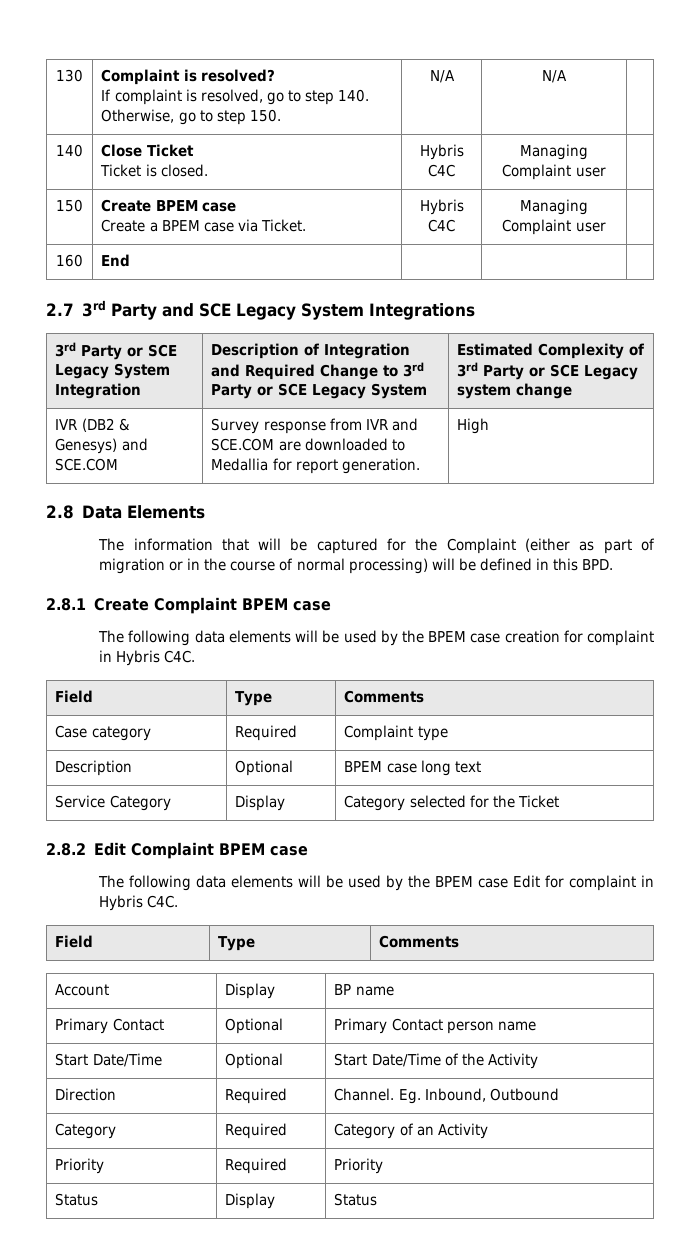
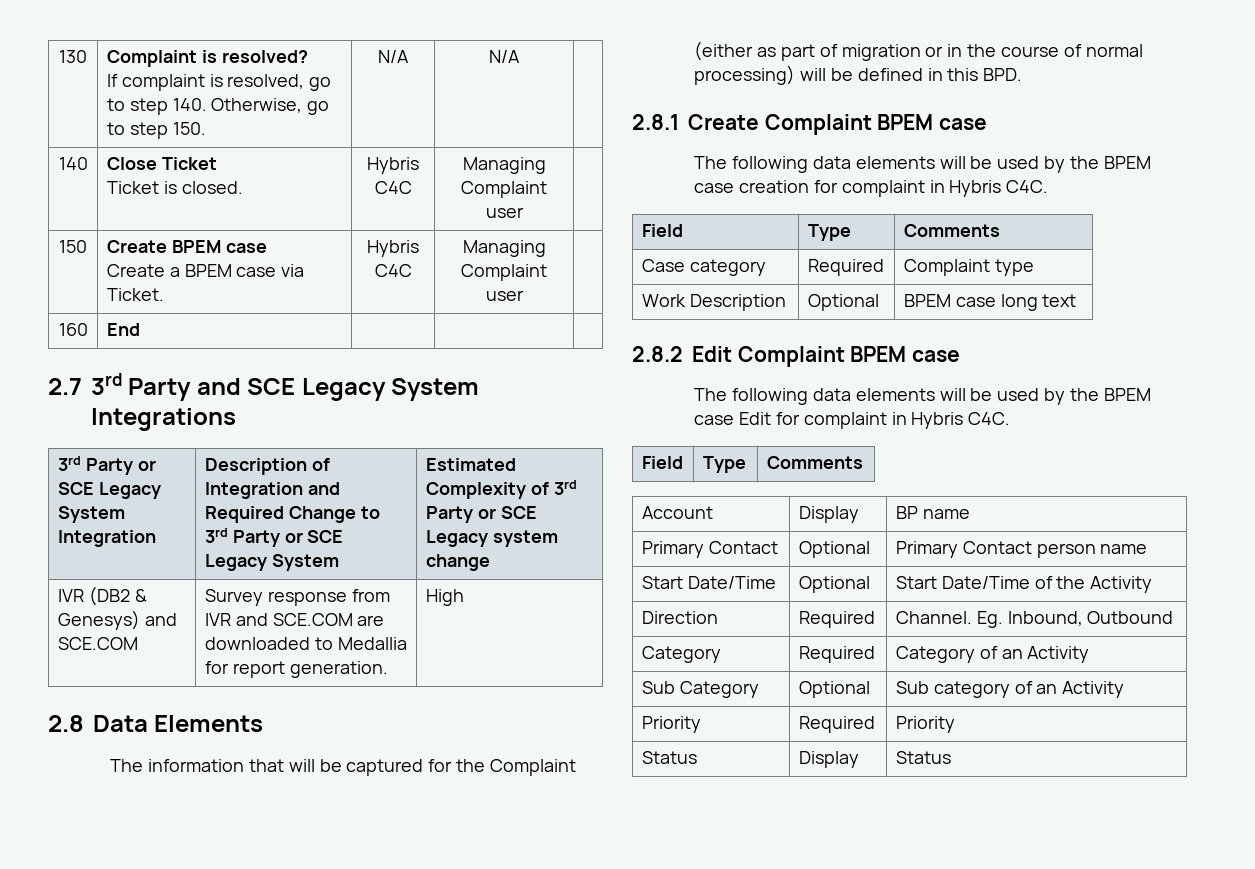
- Description | Optional | BPEM case long text
+ Work Description | Optional | BPEM case long text
- Service Category | Display | Category selected for the Ticket
+ Sub Category | Optional | Sub category of an Activity

